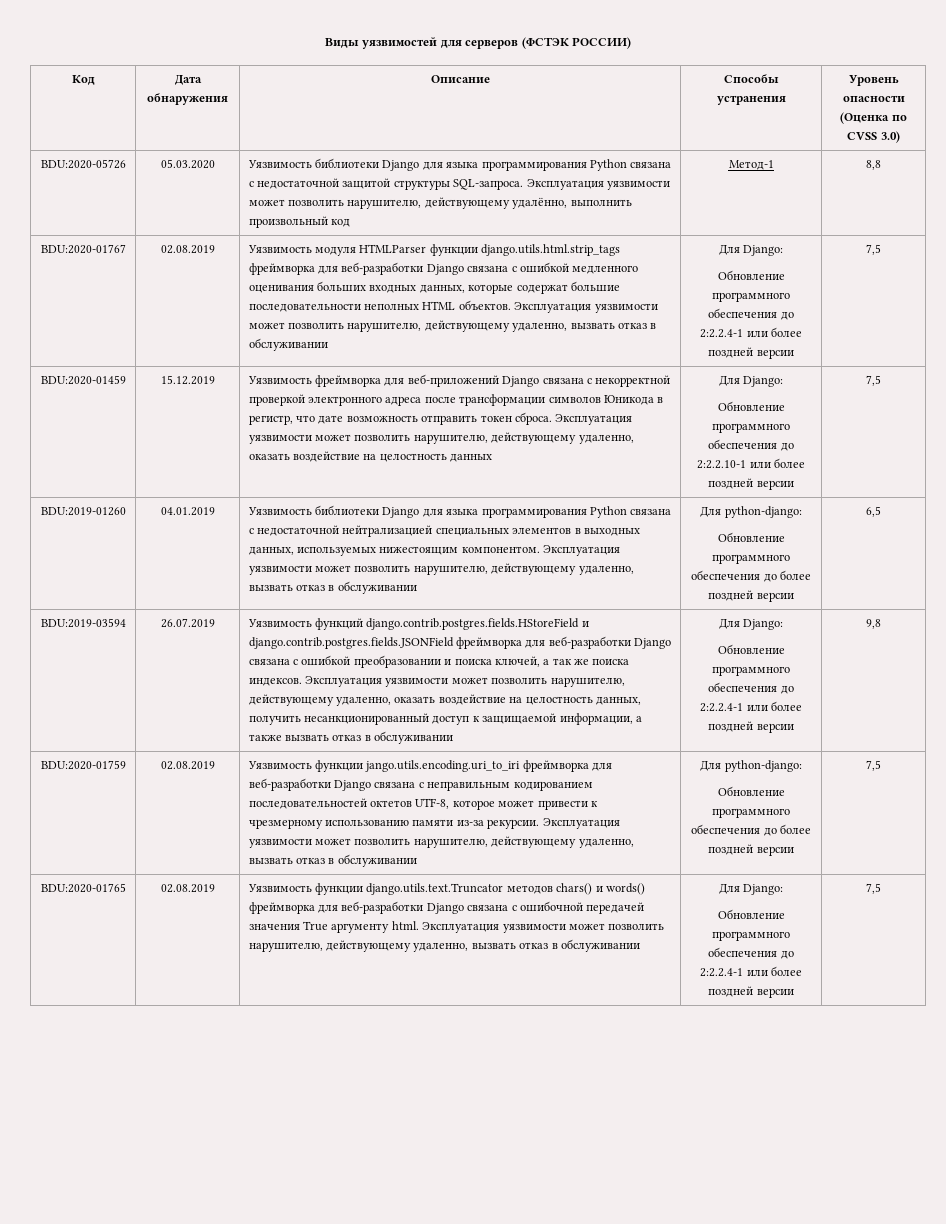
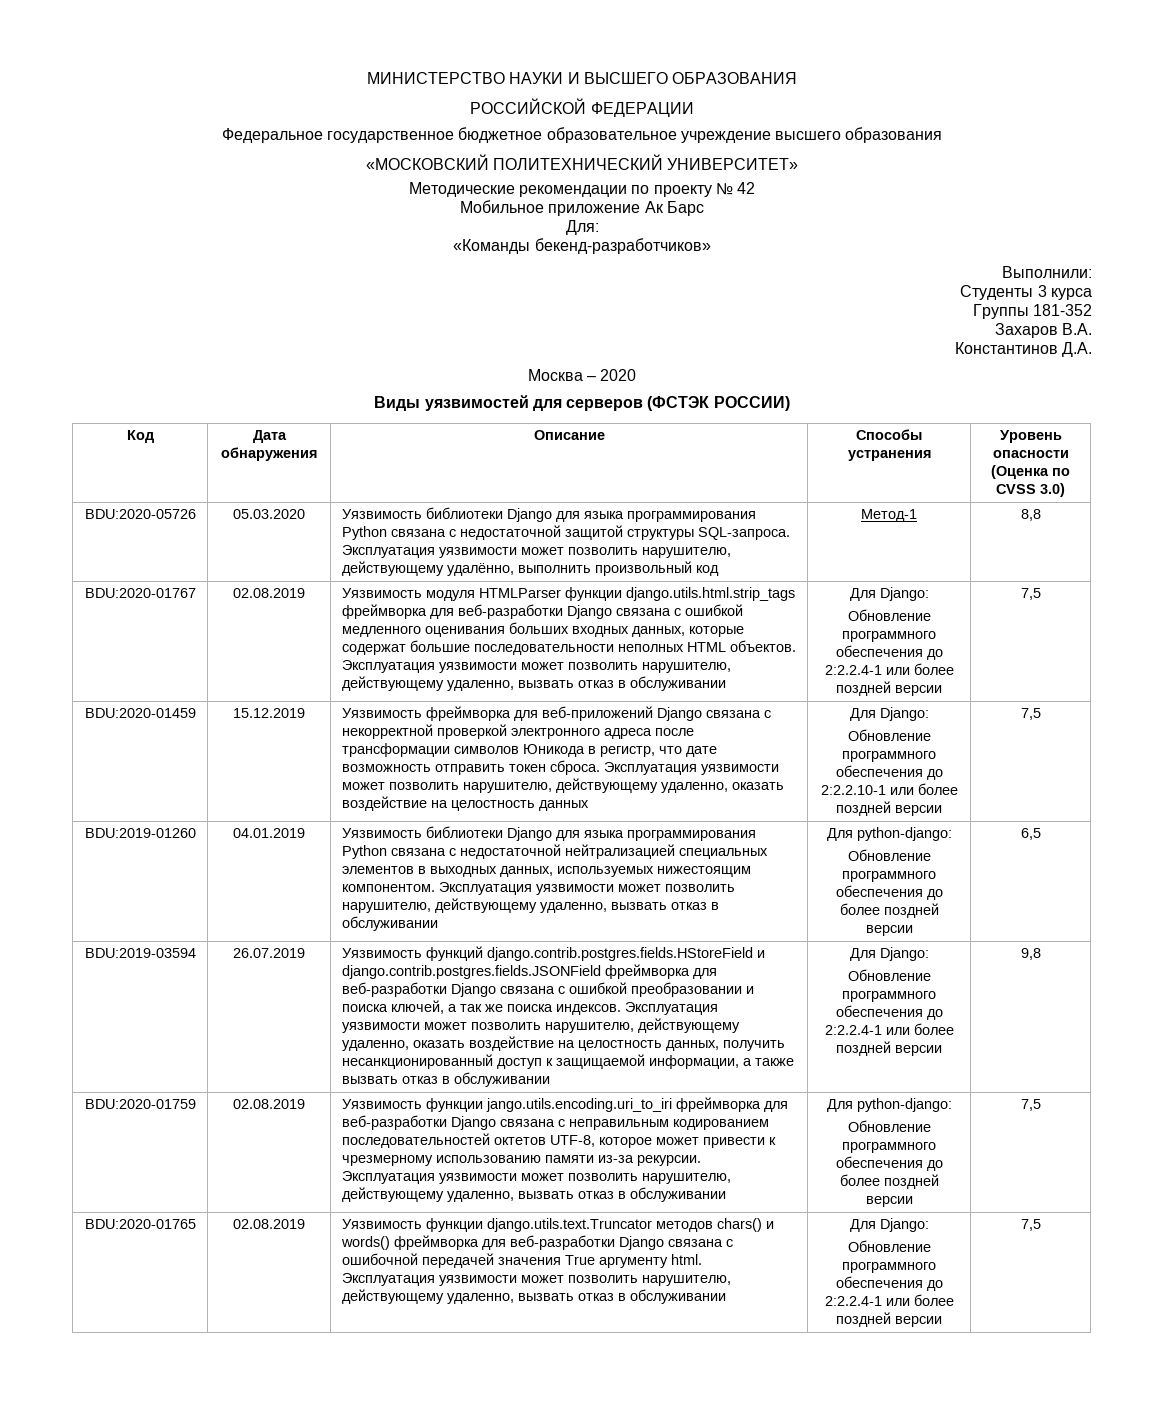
+ МИНИСТЕРСТВО НАУКИ И ВЫСШЕГО ОБРАЗОВАНИЯ
+ РОССИЙСКОЙ ФЕДЕРАЦИИ
+ Федеральное государственное бюджетное образовательное учреждение высшего образования
+ «МОСКОВСКИЙ ПОЛИТЕХНИЧЕСКИЙ УНИВЕРСИТЕТ»
+ Методические рекомендации по проекту № 42
+ Мобильное приложение Ак Барс
+ Для:
+ «Команды бекенд-разработчиков»
+ Выполнили:
+ Студенты 3 курса
+ Группы 181-352
+ Захаров В.А.
+ Константинов Д.А.
+ Москва – 2020

